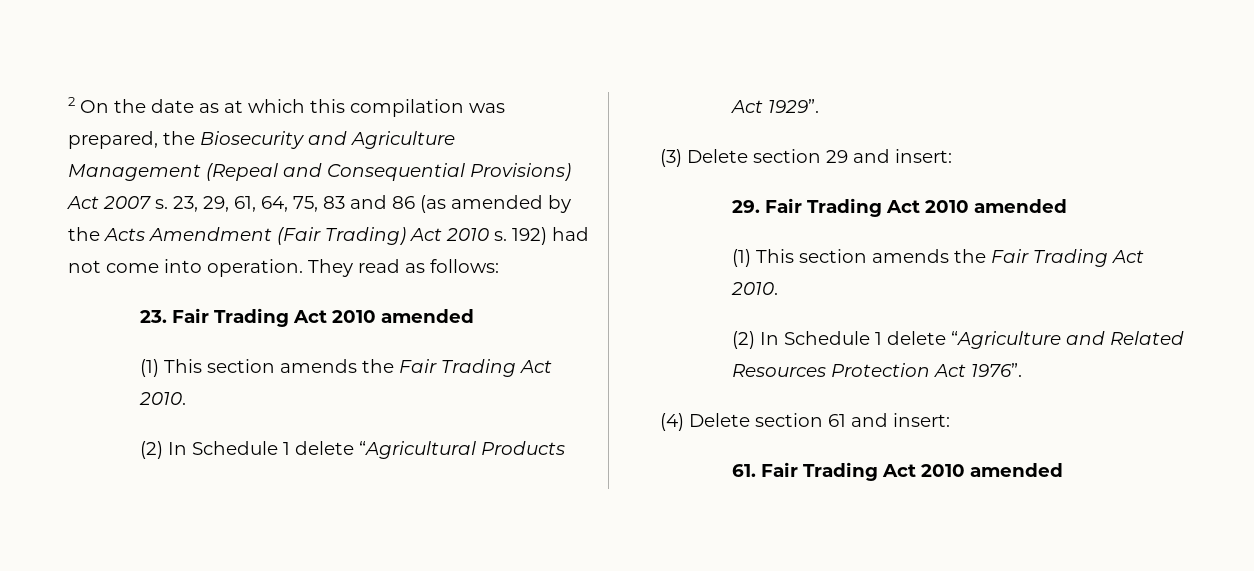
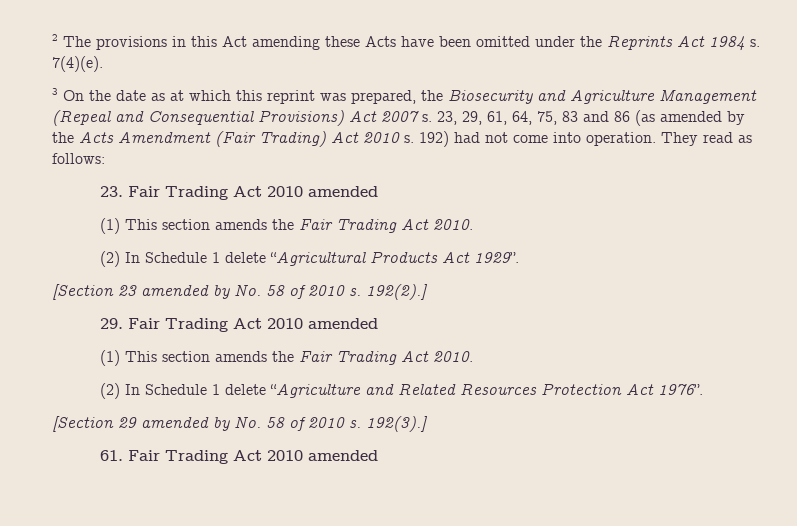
- 2 On the date as at which this compilation was prepared, the Biosecurity and Agriculture Management (Repeal and Consequential Provisions) Act 2007 s.
+ 2 The provisions in this Act amending these Acts have been omitted under the Reprints Act 1984 s. 7(4)(e).
+ 3 On the date as at which this reprint was prepared, the Biosecurity and Agriculture Management (Repeal and Consequential Provisions) Act 2007 s.
- (3) Delete section 29 and insert:
+ [Section 23 amended by No. 58 of 2010 s. 192(2).]
- (4) Delete section 61 and insert:
+ [Section 29 amended by No. 58 of 2010 s. 192(3).]

